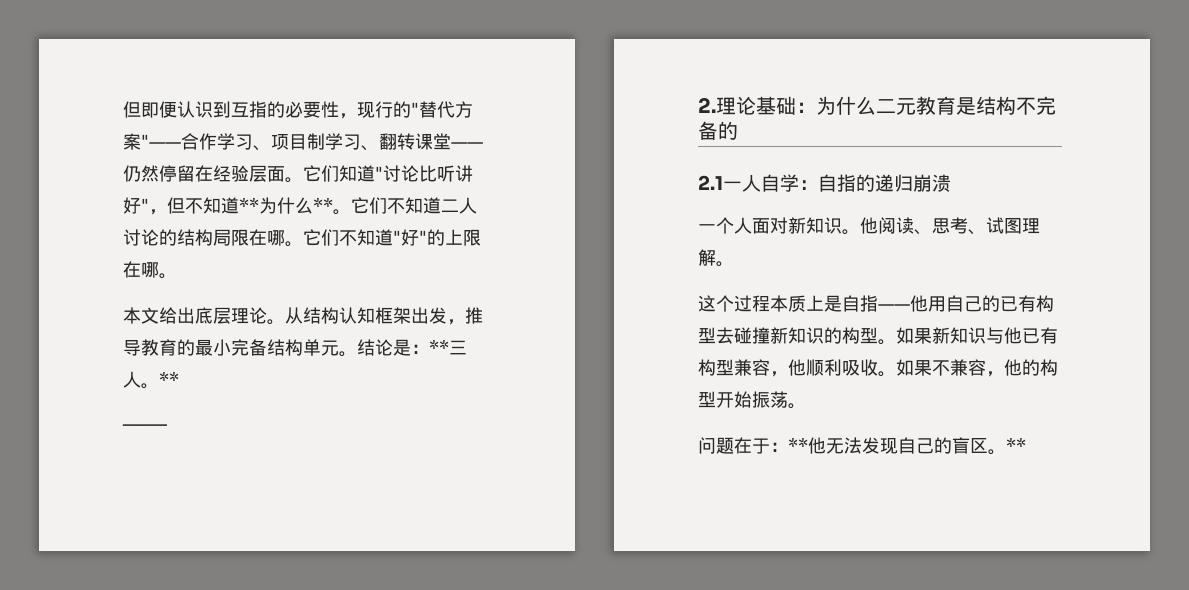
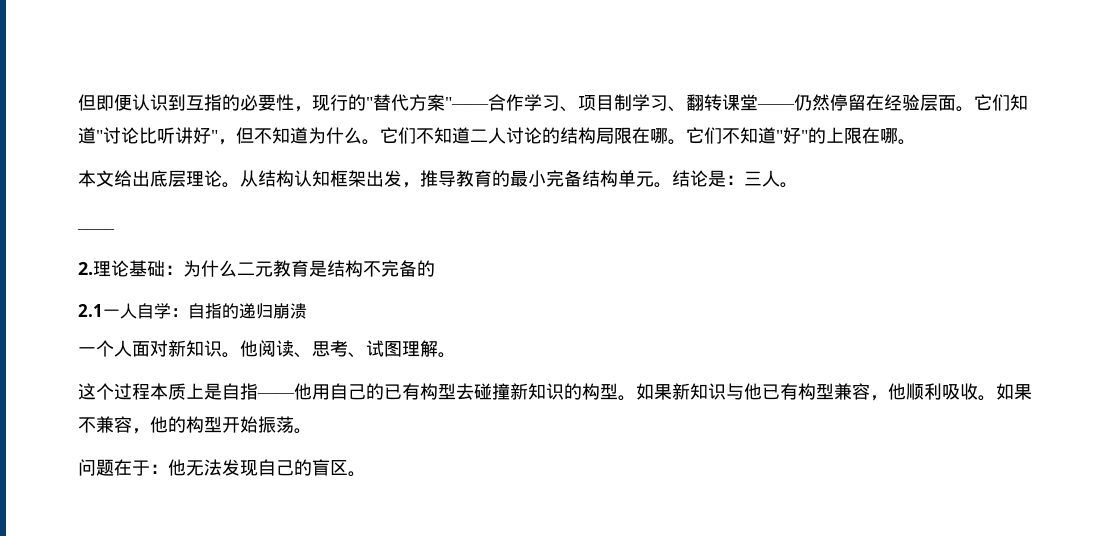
- 它们知道"讨论比听讲好"，但不知道**为什么**。
+ 它们知道"讨论比听讲好"，但不知道为什么。
- 结论是：**三人。**
- ────
+ 结论是：三人。
+ ____
- 问题在于：**他无法发现自己的盲区。**
+ 问题在于：他无法发现自己的盲区。

